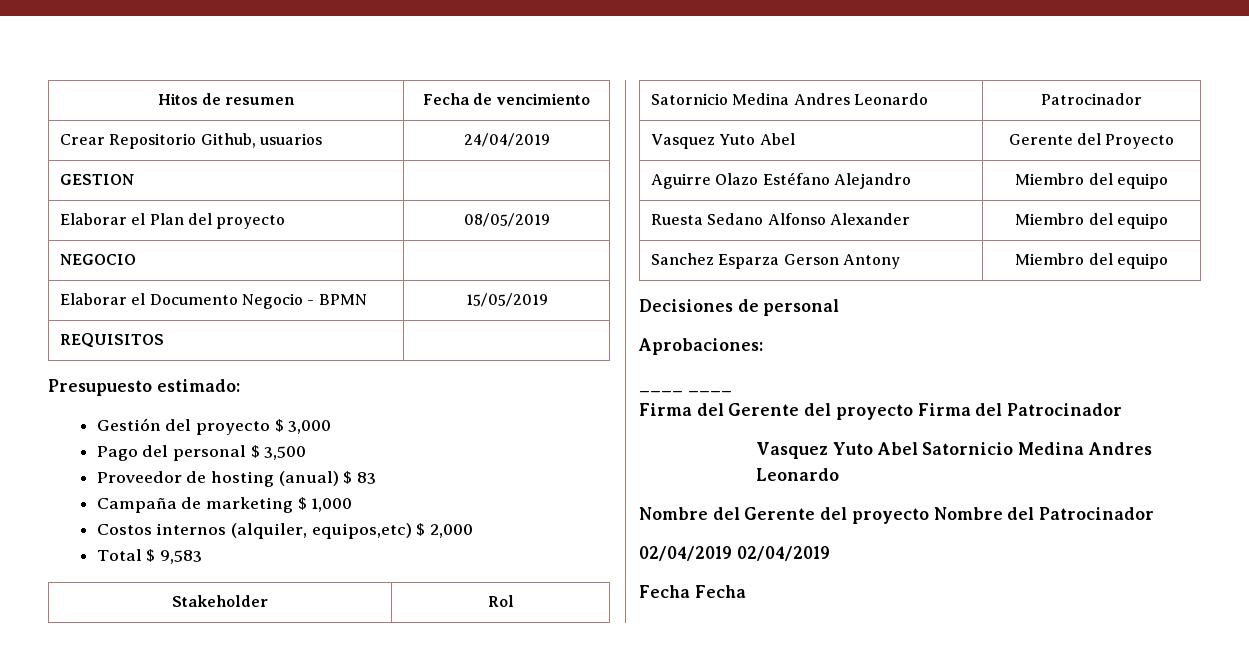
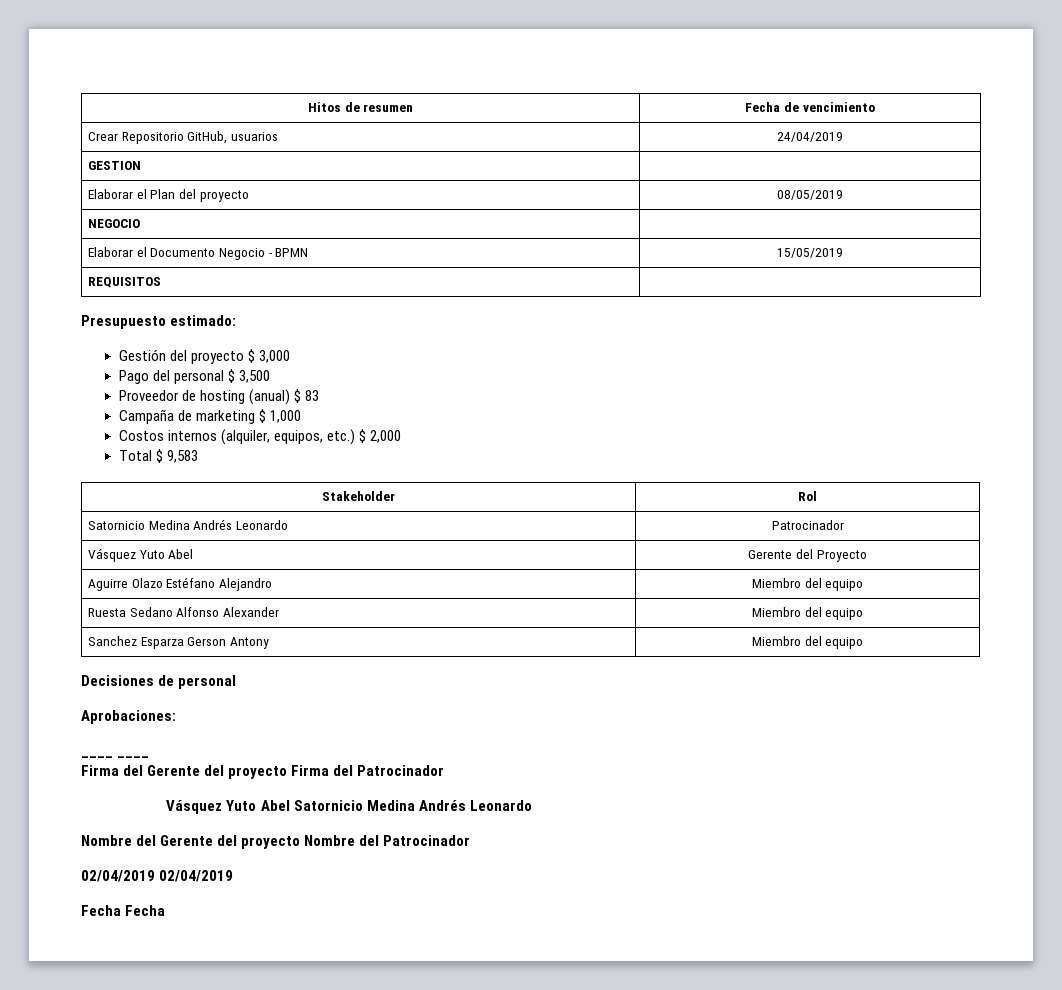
- Crear Repositorio Github, usuarios | 24/04/2019
+ Crear Repositorio GitHub, usuarios | 24/04/2019
- Costos internos (alquiler, equipos,etc) $ 2,000
+ Costos internos (alquiler, equipos, etc.) $ 2,000
- Satornicio Medina Andres Leonardo | Patrocinador
+ Satornicio Medina Andrés Leonardo | Patrocinador
- Vasquez Yuto Abel | Gerente del Proyecto
+ Vásquez Yuto Abel | Gerente del Proyecto
- Vasquez Yuto Abel Satornicio Medina Andres Leonardo
+ Vásquez Yuto Abel Satornicio Medina Andrés Leonardo

